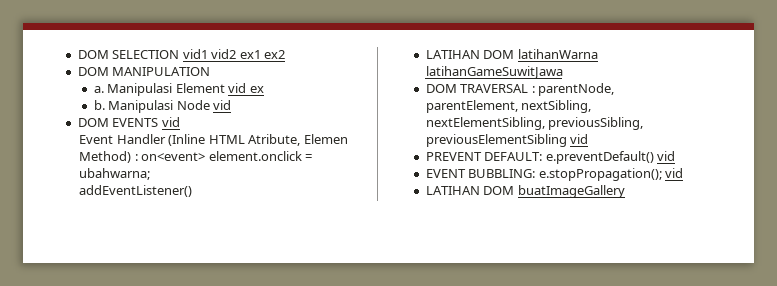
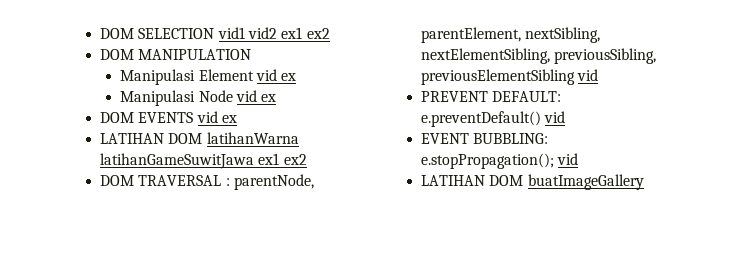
- a.
- b. Manipulasi Node vid
+ Manipulasi Node vid ex
- DOM EVENTS vid
- Event Handler (Inline HTML Atribute, Elemen Method) : on<event> element.onclick = ubahwarna;
- addEventListener()
+ DOM EVENTS vid ex
- LATIHAN DOM latihanWarna latihanGameSuwitJawa
+ LATIHAN DOM latihanWarna latihanGameSuwitJawa ex1 ex2

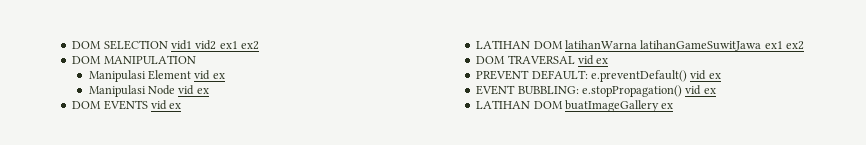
- DOM TRAVERSAL : parentNode, parentElement, nextSibling, nextElementSibling, previousSibling, previousElementSibling vid
+ DOM TRAVERSAL vid ex
- PREVENT DEFAULT: e.preventDefault() vid
+ PREVENT DEFAULT: e.preventDefault() vid ex
- EVENT BUBBLING: e.stopPropagation(); vid
+ EVENT BUBBLING: e.stopPropagation() vid ex
- LATIHAN DOM buatImageGallery
+ LATIHAN DOM buatImageGallery ex

